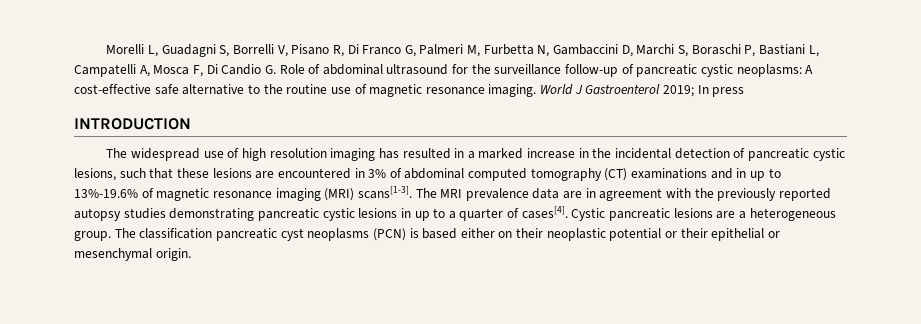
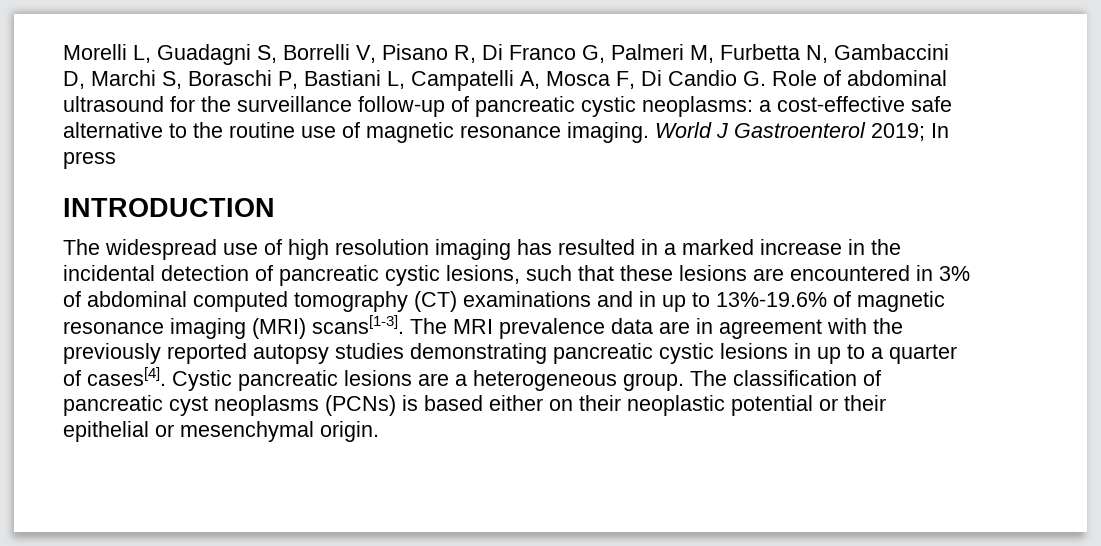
- Morelli L, Guadagni S, Borrelli V, Pisano R, Di Franco G, Palmeri M, Furbetta N, Gambaccini D, Marchi S, Boraschi P, Bastiani L, Campatelli A, Mosca F, Di Candio G. Role of abdominal ultrasound for the surveillance follow-up of pancreatic cystic neoplasms: A cost-effective safe alternative to the routine use of magnetic resonance imaging.
+ Morelli L, Guadagni S, Borrelli V, Pisano R, Di Franco G, Palmeri M, Furbetta N, Gambaccini D, Marchi S, Boraschi P, Bastiani L, Campatelli A, Mosca F, Di Candio G. Role of abdominal ultrasound for the surveillance follow-up of pancreatic cystic neoplasms: a cost-effective safe alternative to the routine use of magnetic resonance imaging.
- The classification pancreatic cyst neoplasms (PCN) is based either on their neoplastic potential or their epithelial or mesenchymal origin.
+ The classification of pancreatic cyst neoplasms (PCNs) is based either on their neoplastic potential or their epithelial or mesenchymal origin.

